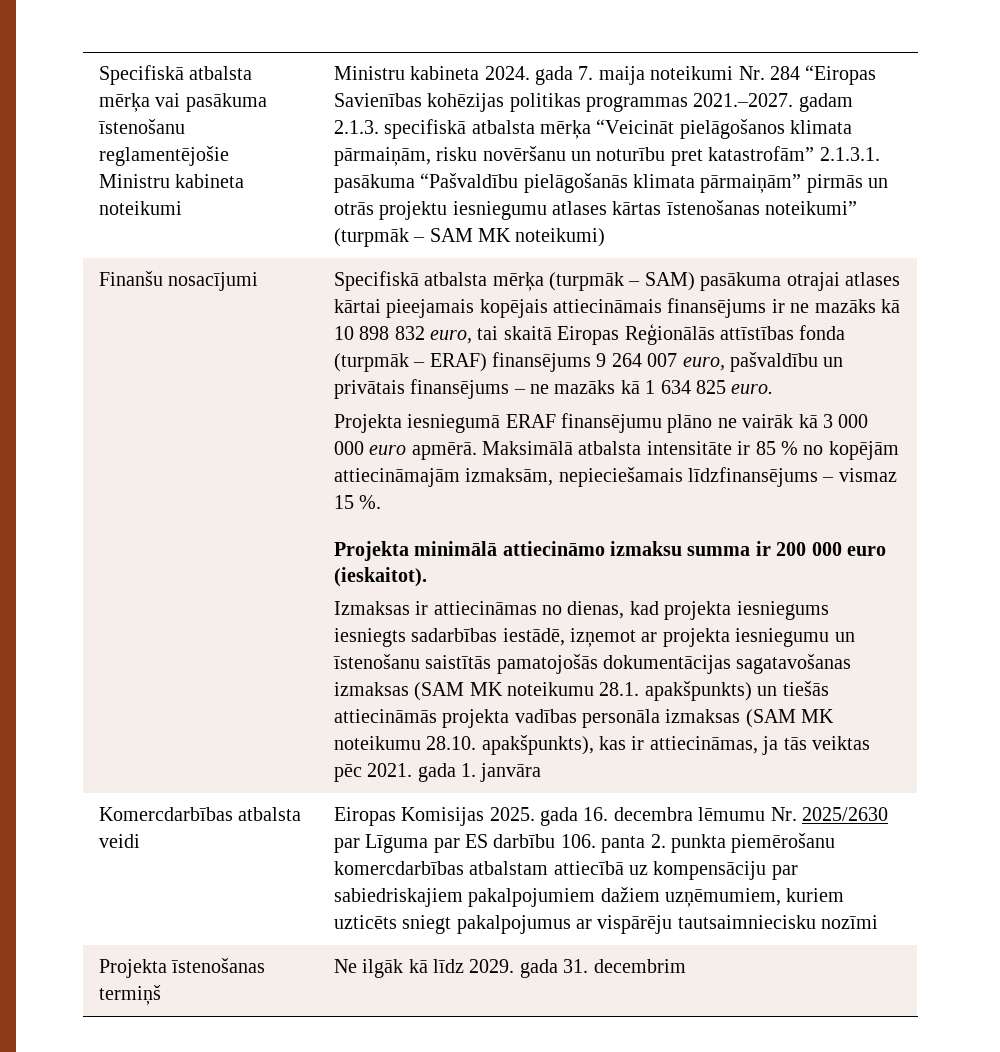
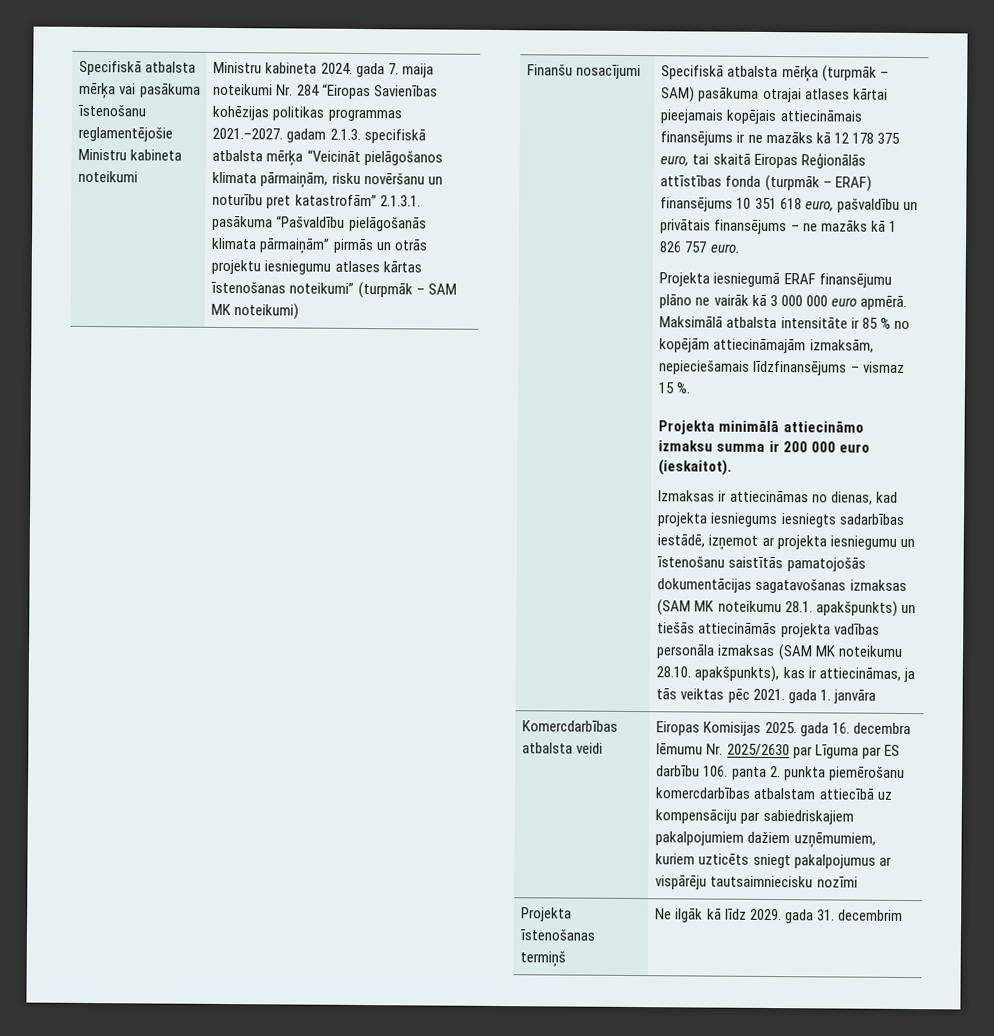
- Specifiskā atbalsta mērķa (turpmāk – SAM) pasākuma otrajai atlases kārtai pieejamais kopējais attiecināmais finansējums ir ne mazāks kā 10 898 832 euro, tai skaitā Eiropas Reģionālās attīstības fonda (turpmāk – ERAF) finansējums 9 264 007 euro, pašvaldību un privātais finansējums – ne mazāks kā 1 634 825 euro.
+ Specifiskā atbalsta mērķa (turpmāk – SAM) pasākuma otrajai atlases kārtai pieejamais kopējais attiecināmais finansējums ir ne mazāks kā 12 178 375 euro, tai skaitā Eiropas Reģionālās attīstības fonda (turpmāk – ERAF) finansējums 10 351 618 euro, pašvaldību un privātais finansējums – ne mazāks kā 1 826 757 euro.

